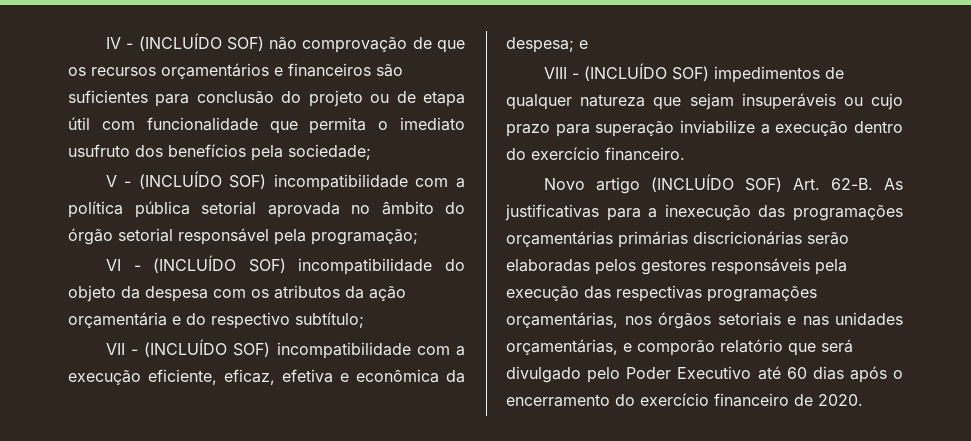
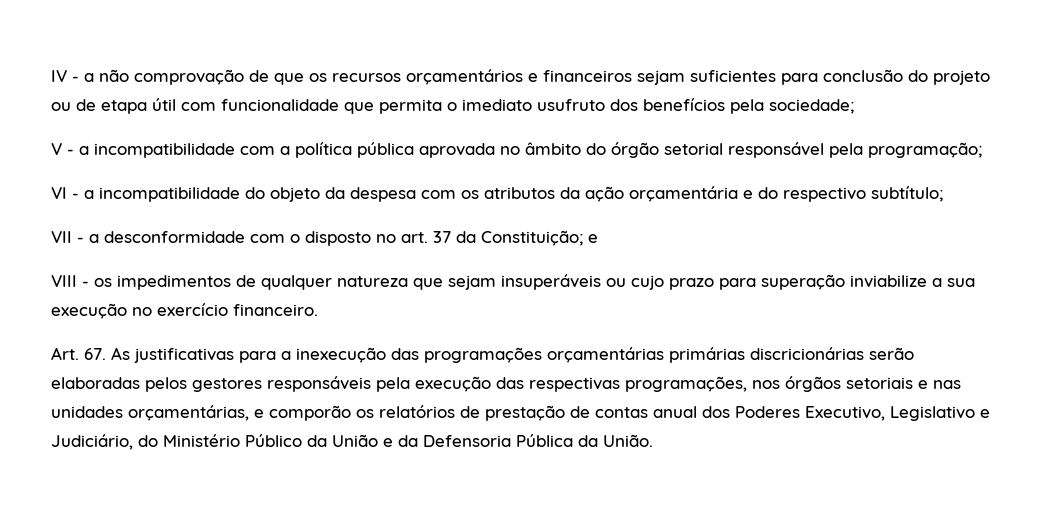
- IV - (INCLUÍDO SOF) não comprovação de que os recursos orçamentários e financeiros são suficientes para conclusão do projeto ou de etapa útil com funcionalidade que permita o imediato usufruto dos benefícios pela sociedade;
+ IV - a não comprovação de que os recursos orçamentários e financeiros sejam suficientes para conclusão do projeto ou de etapa útil com funcionalidade que permita o imediato usufruto dos benefícios pela sociedade;
- V - (INCLUÍDO SOF) incompatibilidade com a política pública setorial aprovada no âmbito do órgão setorial responsável pela programação;
+ V - a incompatibilidade com a política pública aprovada no âmbito do órgão setorial responsável pela programação;
- VI - (INCLUÍDO SOF) incompatibilidade do objeto da despesa com os atributos da ação orçamentária e do respectivo subtítulo;
+ VI - a incompatibilidade do objeto da despesa com os atributos da ação orçamentária e do respectivo subtítulo;
- VII - (INCLUÍDO SOF) incompatibilidade com a execução eficiente, eficaz, efetiva e econômica da despesa; e
+ VII - a desconformidade com o disposto no art. 37 da Constituição; e
- VIII - (INCLUÍDO SOF) impedimentos de qualquer natureza que sejam insuperáveis ou cujo prazo para superação inviabilize a execução dentro do exercício financeiro.
+ VIII - os impedimentos de qualquer natureza que sejam insuperáveis ou cujo prazo para superação inviabilize a sua execução no exercício financeiro.
- Novo artigo (INCLUÍDO SOF) Art. 62-B. As justificativas para a inexecução das programações orçamentárias primárias discricionárias serão elaboradas pelos gestores responsáveis pela execução das respectivas programações orçamentárias, nos órgãos setoriais e nas unidades orçamentárias, e comporão relatório que será divulgado pelo Poder Executivo até 60 dias após o encerramento do exercício financeiro de 2020.
+ Art. 67. As justificativas para a inexecução das programações orçamentárias primárias discricionárias serão elaboradas pelos gestores responsáveis pela execução das respectivas programações, nos órgãos setoriais e nas unidades orçamentárias, e comporão os relatórios de prestação de contas anual dos Poderes Executivo, Legislativo e Judiciário, do Ministério Público da União e da Defensoria Pública da União.

